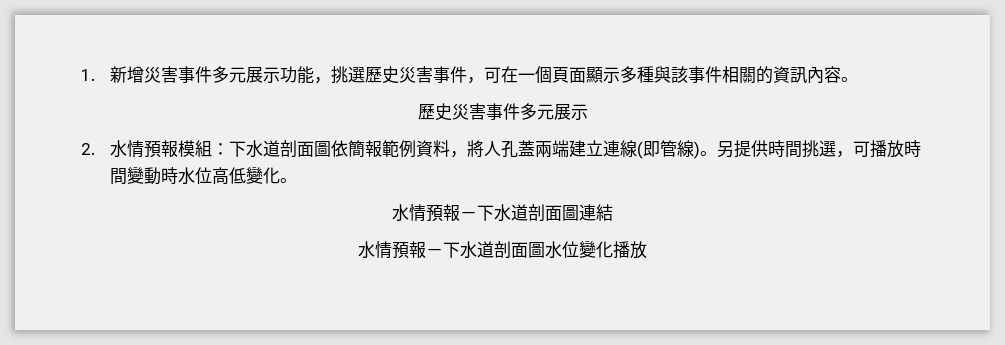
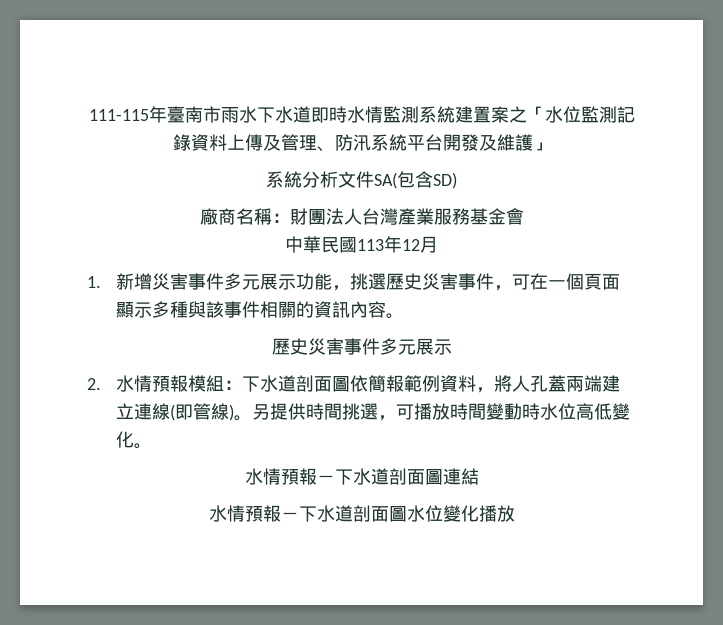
+ 111-115年臺南市雨水下水道即時水情監測系統建置案之「水位監測記錄資料上傳及管理、防汛系統平台開發及維護」
+ 系統分析文件SA(包含SD)
+ 廠商名稱：財團法人台灣產業服務基金會
+ 中華民國113年12月

